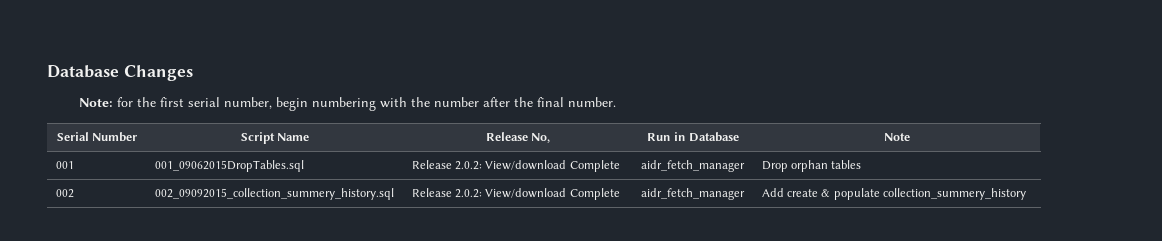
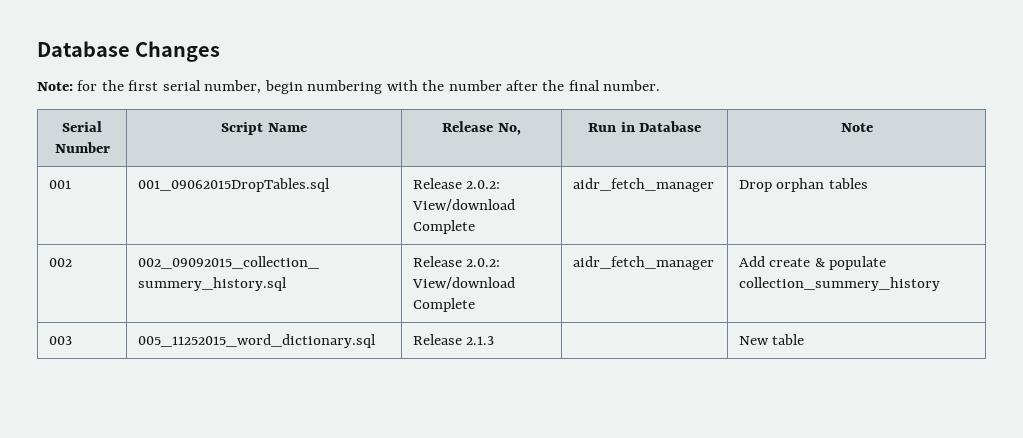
+ 003 | 005_11252015_word_dictionary.sql | Release 2.1.3 | | New table

